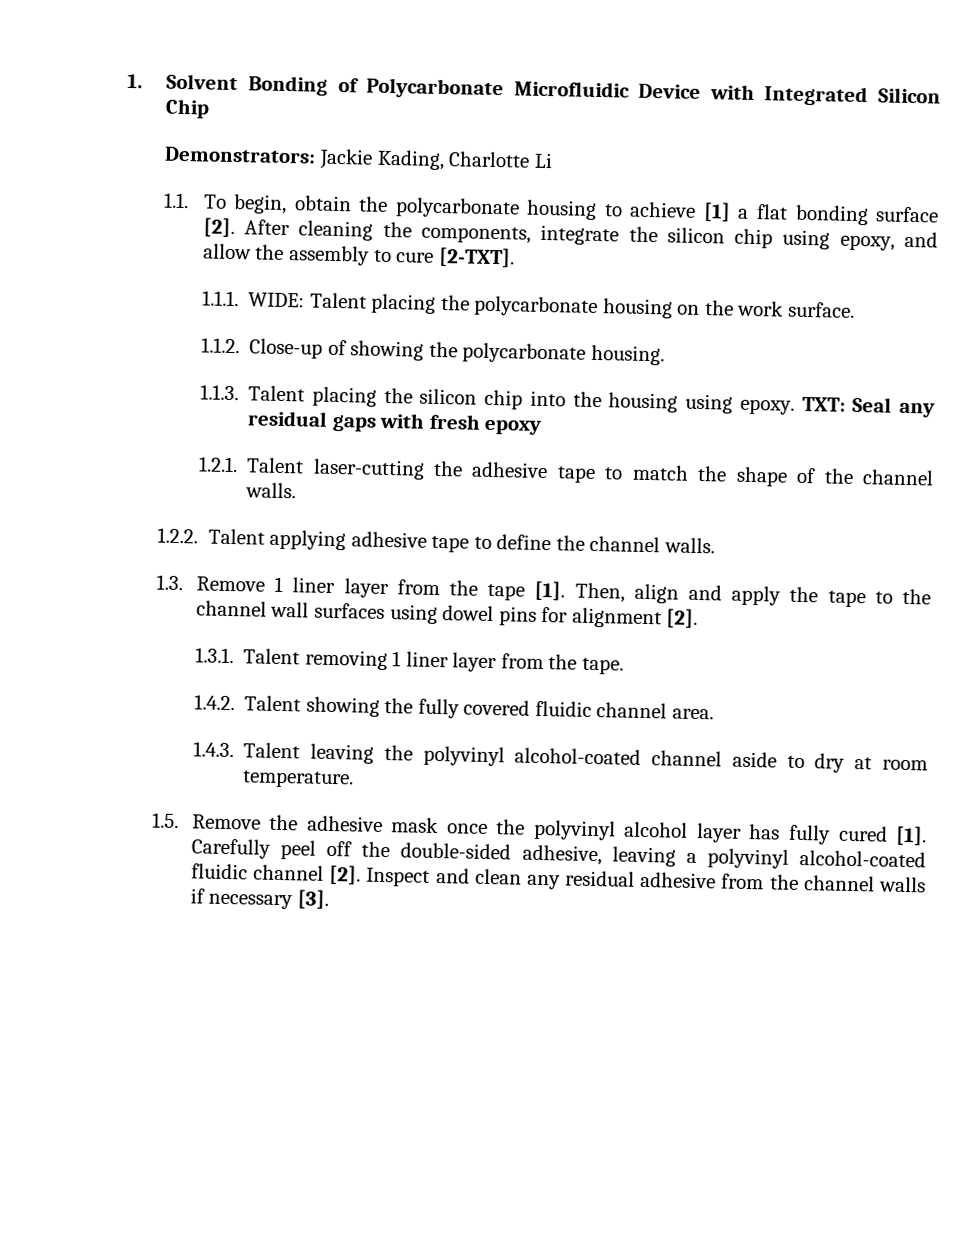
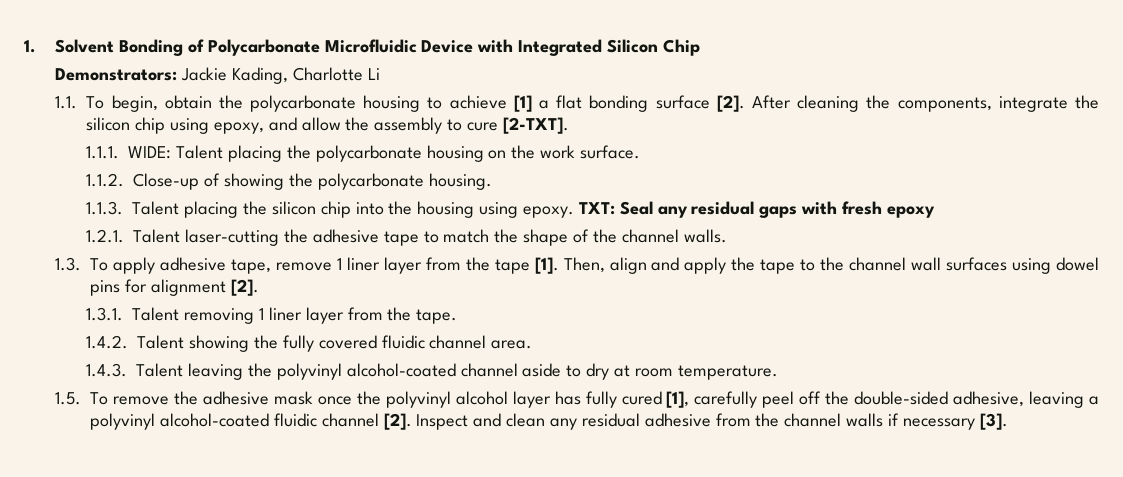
- 1.2.2. Talent applying adhesive tape to define the channel walls.
- 1.3. Remove 1 liner layer from the tape [1].
+ 1.3. To apply adhesive tape, remove 1 liner layer from the tape [1].
- 1.5. Remove the adhesive mask once the polyvinyl alcohol layer has fully cured [1]. Carefully peel off the double-sided adhesive, leaving a polyvinyl alcohol-coated fluidic channel [2].
+ 1.5. To remove the adhesive mask once the polyvinyl alcohol layer has fully cured [1], carefully peel off the double-sided adhesive, leaving a polyvinyl alcohol-coated fluidic channel [2].

